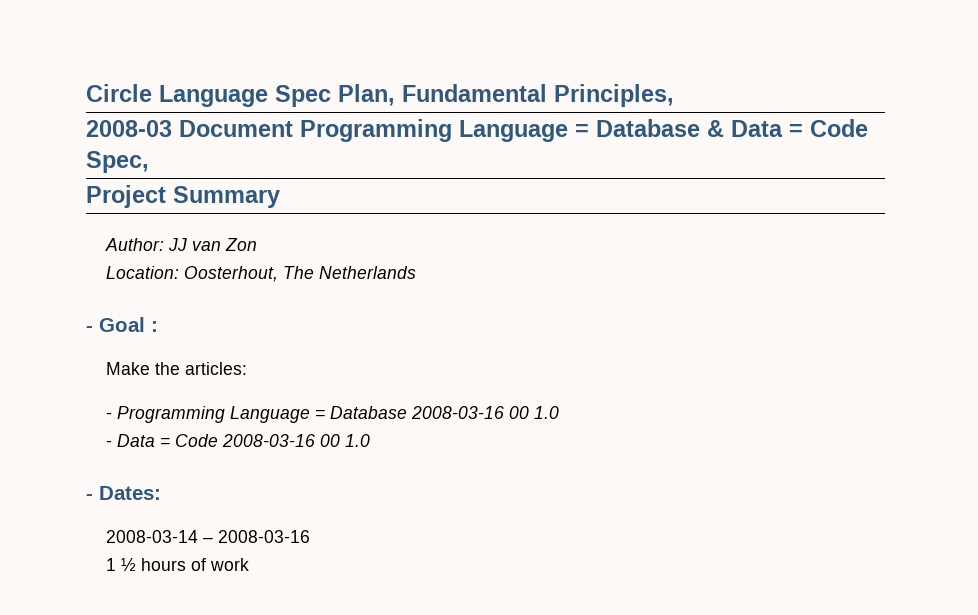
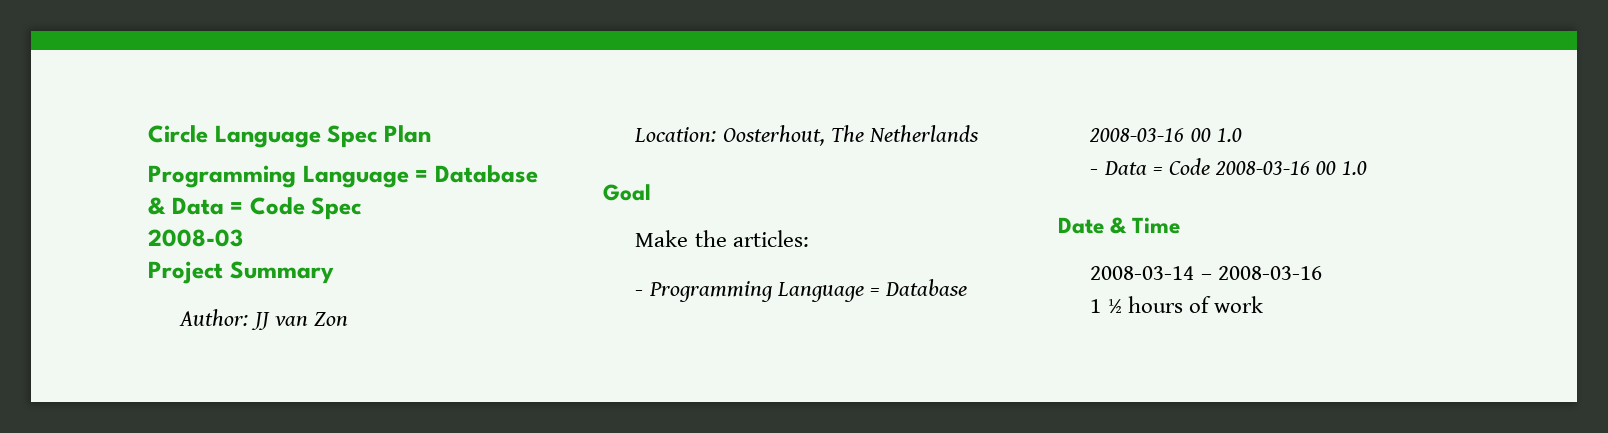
- Circle Language Spec Plan, Fundamental Principles,
- 2008-03 Document Programming Language = Database & Data = Code Spec,
+ Circle Language Spec Plan
+ Programming Language = Database & Data = Code Spec
+ 2008-03
- - Goal :
+ Goal
- - Dates:
+ Date & Time

